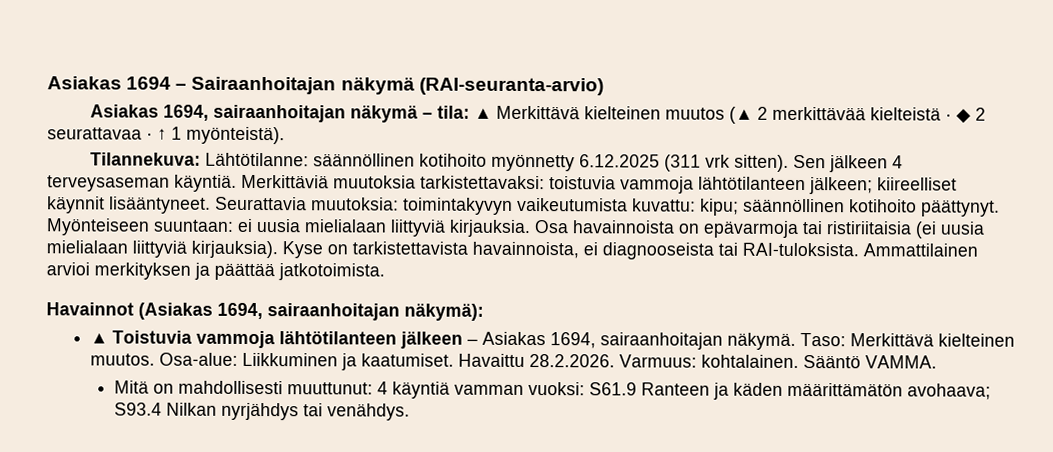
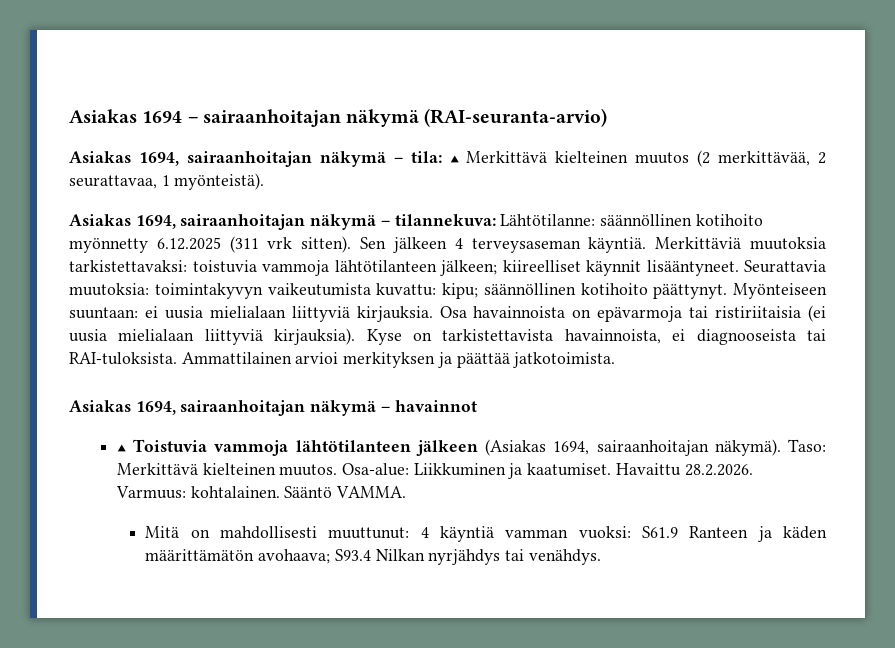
- Asiakas 1694 – Sairaanhoitajan näkymä (RAI-seuranta-arvio)
+ Asiakas 1694 – sairaanhoitajan näkymä (RAI-seuranta-arvio)
- Asiakas 1694, sairaanhoitajan näkymä – tila: ▲ Merkittävä kielteinen muutos (▲ 2 merkittävää kielteistä · ◆ 2 seurattavaa · ↑ 1 myönteistä).
- Tilannekuva: Lähtötilanne: säännöllinen kotihoito myönnetty 6.12.2025 (311 vrk sitten).
+ Asiakas 1694, sairaanhoitajan näkymä – tila: ▲ Merkittävä kielteinen muutos (2 merkittävää, 2 seurattavaa, 1 myönteistä).
+ Asiakas 1694, sairaanhoitajan näkymä – tilannekuva: Lähtötilanne: säännöllinen kotihoito myönnetty 6.12.2025 (311 vrk sitten).
- Havainnot (Asiakas 1694, sairaanhoitajan näkymä):
+ Asiakas 1694, sairaanhoitajan näkymä – havainnot
- ▲ Toistuvia vammoja lähtötilanteen jälkeen – Asiakas 1694, sairaanhoitajan näkymä.
+ ▲ Toistuvia vammoja lähtötilanteen jälkeen (Asiakas 1694, sairaanhoitajan näkymä).

